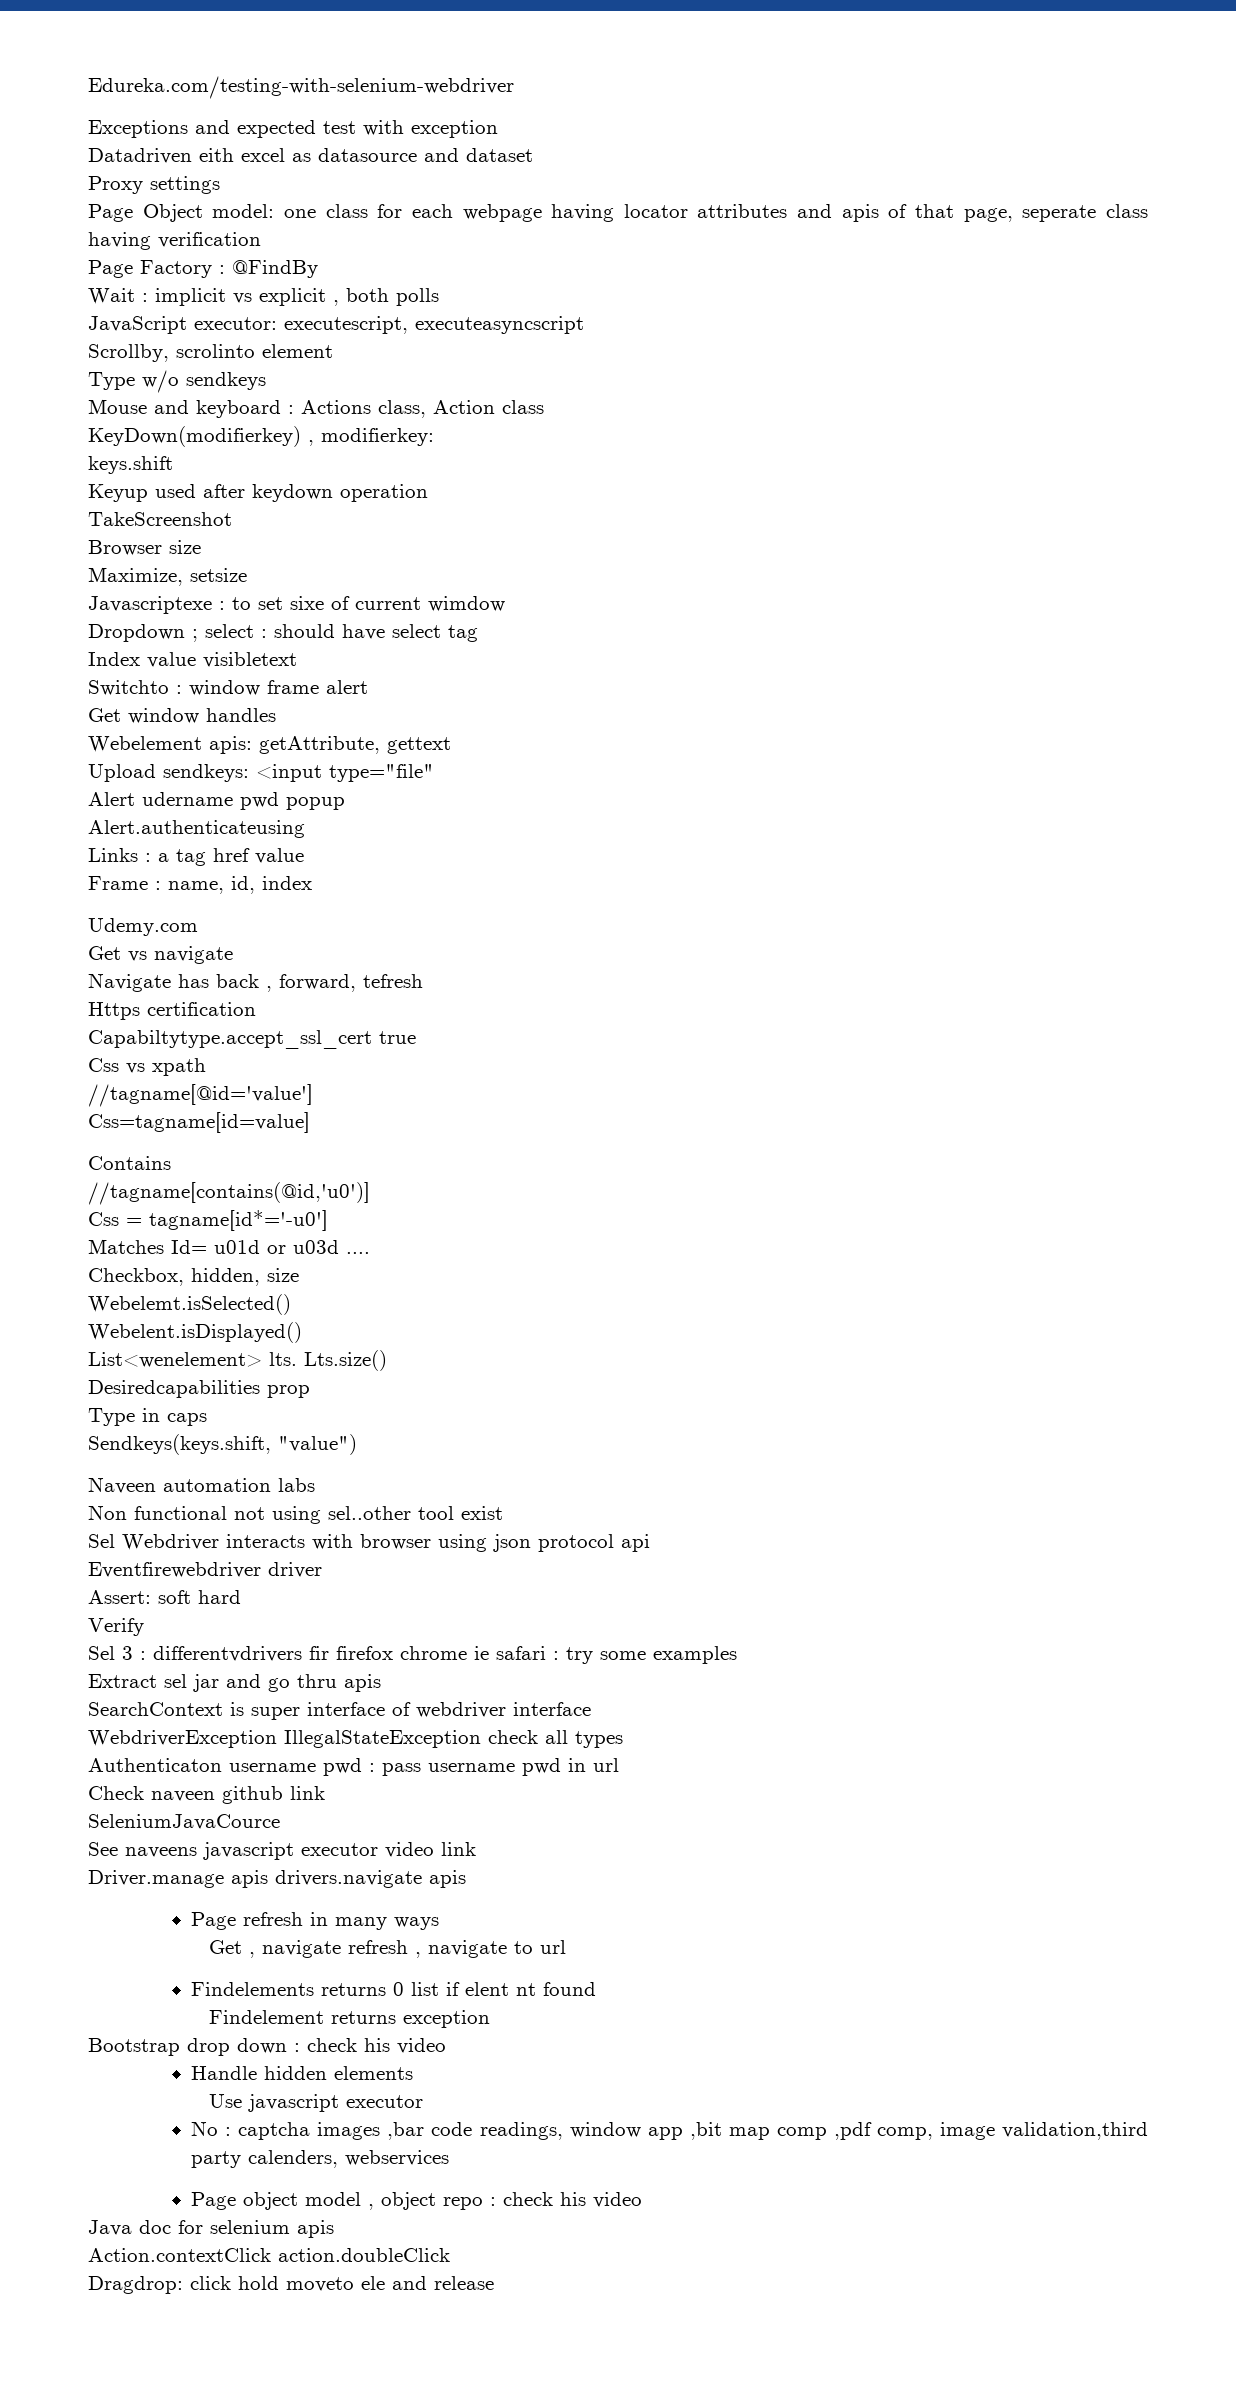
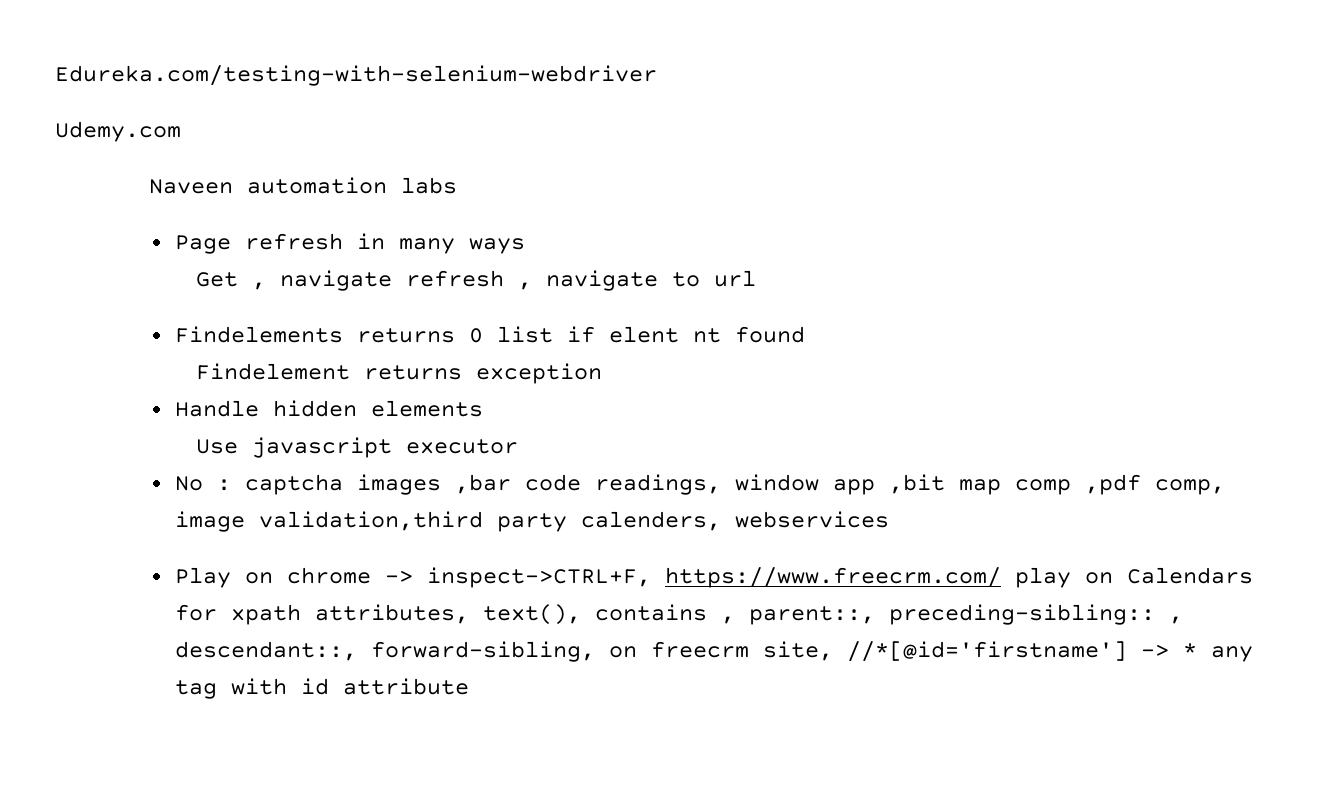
- Exceptions and expected test with exception
- Datadriven eith excel as datasource and dataset
- Proxy settings
- Page Object model: one class for each webpage having locator attributes and apis of that page, seperate class having verification
- Page Factory : @FindBy
- Wait : implicit vs explicit , both polls
- JavaScript executor: executescript, executeasyncscript
- Scrollby, scrolinto element
- Type w/o sendkeys
- Mouse and keyboard : Actions class, Action class
- KeyDown(modifierkey) , modifierkey:
- keys.shift
- Keyup used after keydown operation
- TakeScreenshot
- Browser size
- Maximize, setsize
- Javascriptexe : to set sixe of current wimdow
- Dropdown ; select : should have select tag
- Index value visibletext
- Switchto : window frame alert
- Get window handles
- Webelement apis: getAttribute, gettext
- Upload sendkeys: <input type="file"
- Alert udername pwd popup
- Alert.authenticateusing
- Links : a tag href value
- Frame : name, id, index
  Udemy.com
- Get vs navigate
- Navigate has back , forward, tefresh
- Https certification
- Capabiltytype.accept_ssl_cert true
- Css vs xpath
- //tagname[@id='value']
- Css=tagname[id=value]
- Contains
- //tagname[contains(@id,'u0')]
- Css = tagname[id*='-u0']
- Matches Id= u01d or u03d ....
- Checkbox, hidden, size
- Webelemt.isSelected()
- Webelent.isDisplayed()
- List<wenelement> lts. Lts.size()
- Desiredcapabilities prop
- Type in caps
- Sendkeys(keys.shift, "value")
  Naveen automation labs
- Non functional not using sel..other tool exist
- Sel Webdriver interacts with browser using json protocol api
- Eventfirewebdriver driver
- Assert: soft hard
- Verify
- Sel 3 : differentvdrivers fir firefox chrome ie safari : try some examples
- Extract sel jar and go thru apis
- SearchContext is super interface of webdriver interface
- WebdriverException IllegalStateException check all types
- Authenticaton username pwd : pass username pwd in url
- Check naveen github link
- SeleniumJavaCource
- See naveens javascript executor video link
- Driver.manage apis drivers.navigate apis
- Bootstrap drop down : check his video
- Page object model , object repo : check his video
- Java doc for selenium apis
- Action.contextClick action.doubleClick
- Dragdrop: click hold moveto ele and release
+ Play on chrome -> inspect->CTRL+F, https://www.freecrm.com/ play on Calendars for xpath attributes, text(), contains , parent::, preceding-sibling:: , descendant::, forward-sibling, on freecrm site, //*[@id='firstname'] -> * any tag with id attribute

